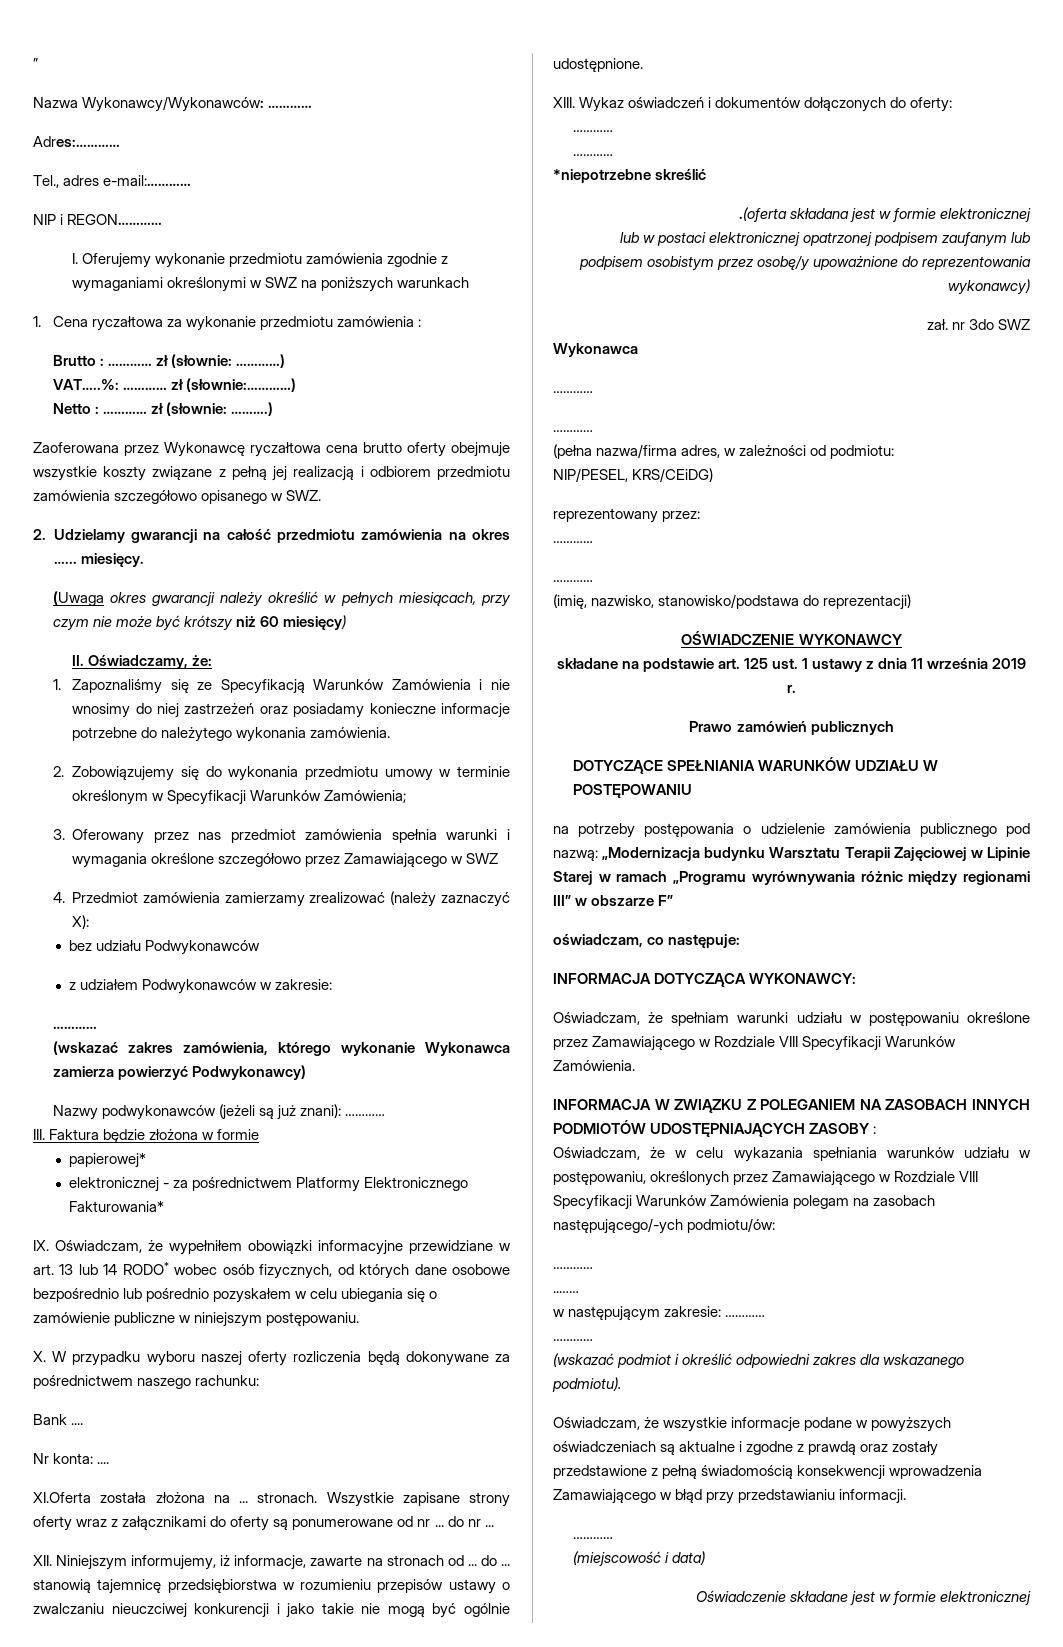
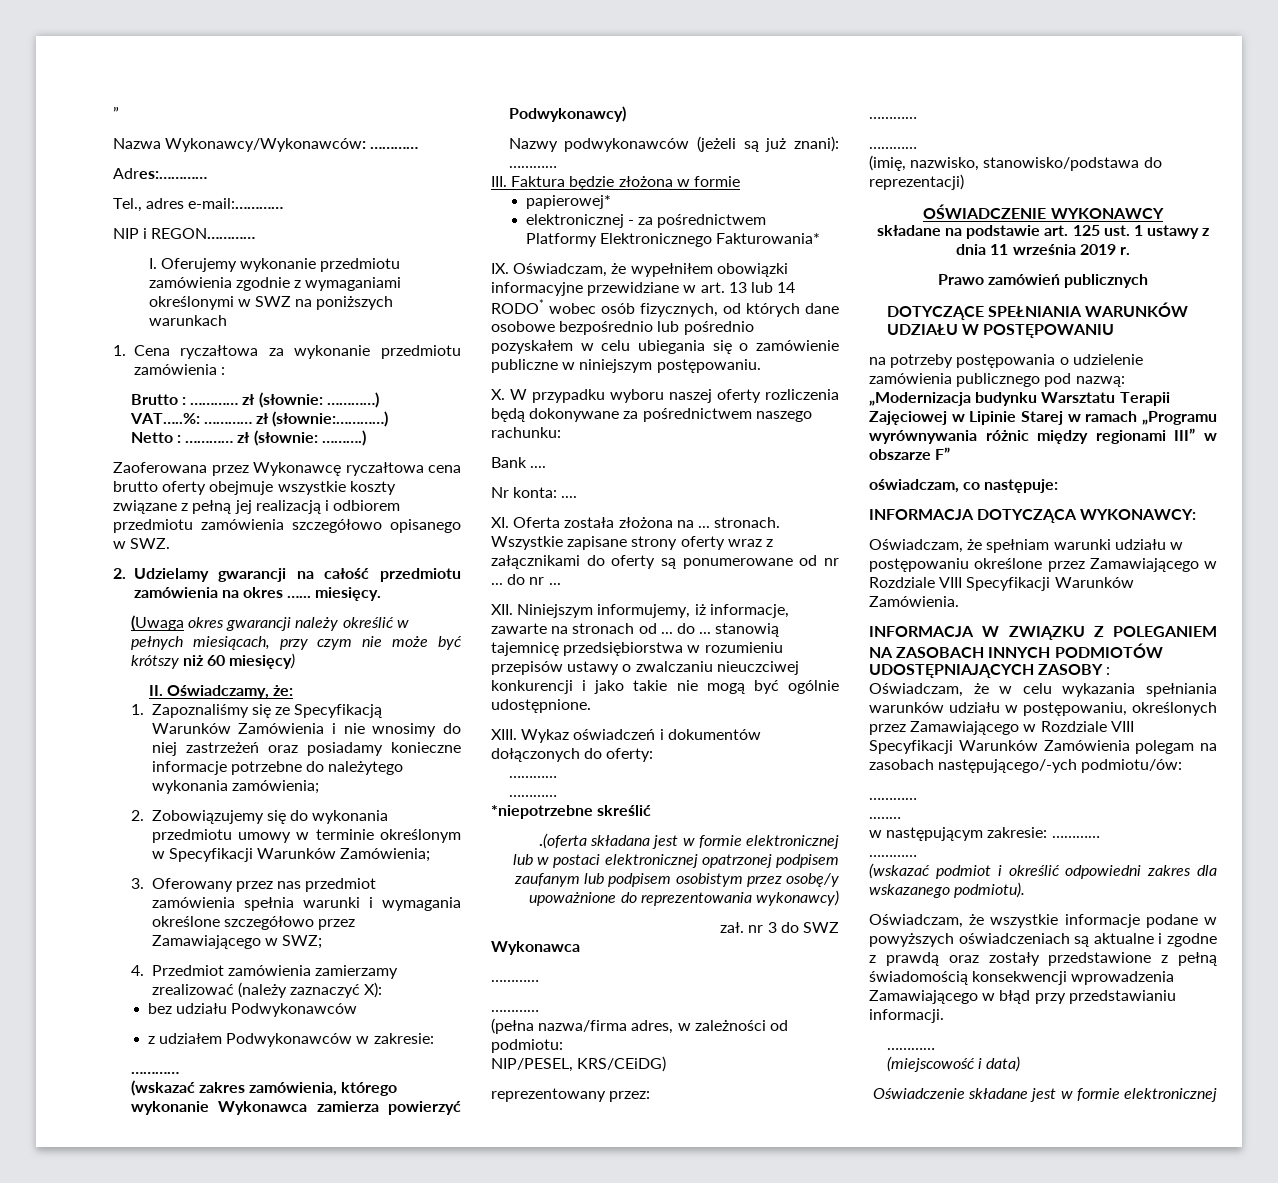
- 1. Zapoznaliśmy się ze Specyfikacją Warunków Zamówienia i nie wnosimy do niej zastrzeżeń oraz posiadamy konieczne informacje potrzebne do należytego wykonania zamówienia.
+ 1. Zapoznaliśmy się ze Specyfikacją Warunków Zamówienia i nie wnosimy do niej zastrzeżeń oraz posiadamy konieczne informacje potrzebne do należytego wykonania zamówienia;
- 3. Oferowany przez nas przedmiot zamówienia spełnia warunki i wymagania określone szczegółowo przez Zamawiającego w SWZ
+ 3. Oferowany przez nas przedmiot zamówienia spełnia warunki i wymagania określone szczegółowo przez Zamawiającego w SWZ;
- XI.Oferta została złożona na ... stronach.
+ XI. Oferta została złożona na ... stronach.
- zał. nr 3do SWZ
+ zał. nr 3 do SWZ

